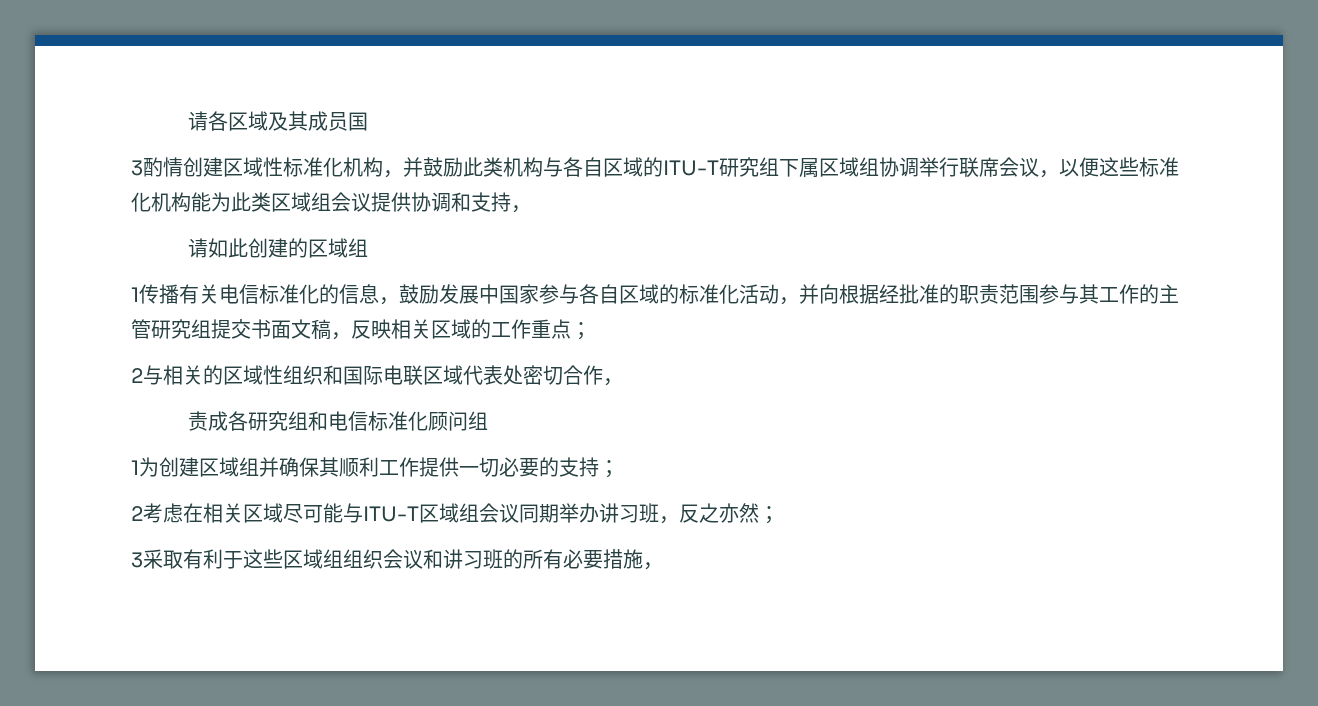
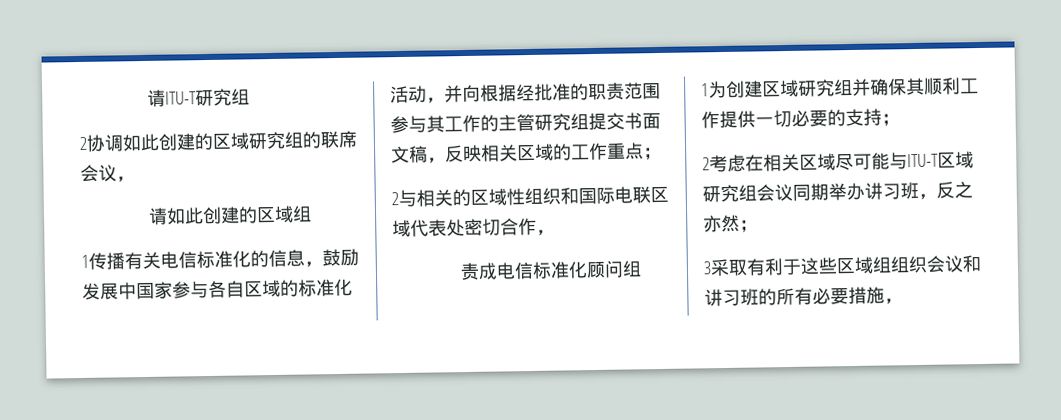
- 请各区域及其成员国
- 3酌情创建区域性标准化机构，并鼓励此类机构与各自区域的ITU-T研究组下属区域组协调举行联席会议，以便这些标准化机构能为此类区域组会议提供协调和支持，
+ 请ITU-T研究组
+ 2协调如此创建的区域研究组的联席会议，
- 责成各研究组和电信标准化顾问组
+ 责成电信标准化顾问组
- 1为创建区域组并确保其顺利工作提供一切必要的支持；
+ 1为创建区域研究组并确保其顺利工作提供一切必要的支持；
- 2考虑在相关区域尽可能与ITU-T区域组会议同期举办讲习班，反之亦然；
+ 2考虑在相关区域尽可能与ITU-T区域研究组会议同期举办讲习班，反之亦然；

